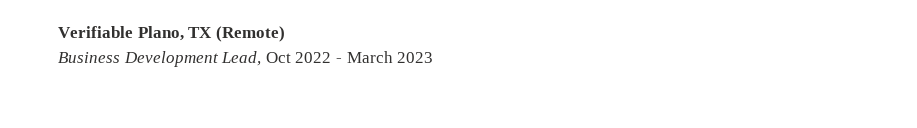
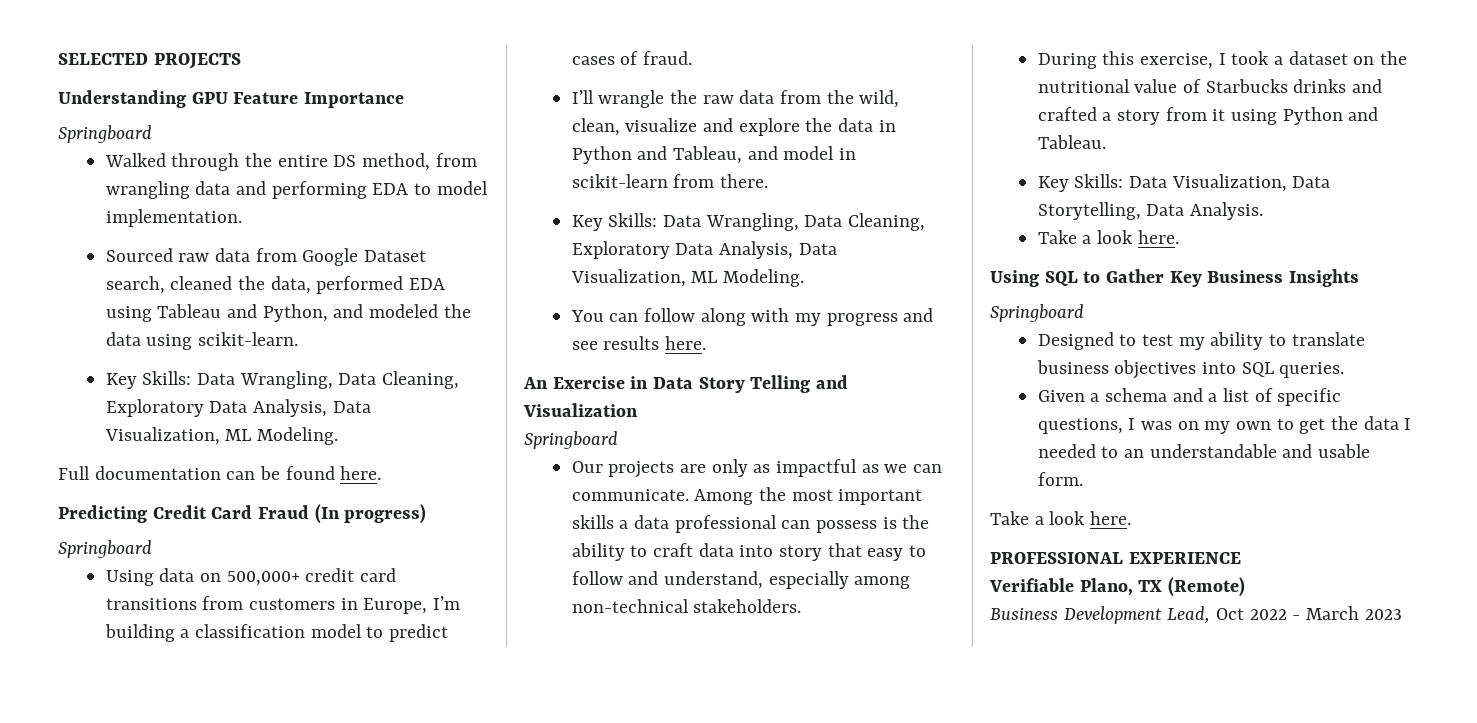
+ SELECTED PROJECTS
+ Understanding GPU Feature Importance
+ Springboard
+ Walked through the entire DS method, from wrangling data and performing EDA to model implementation.
+ Sourced raw data from Google Dataset search, cleaned the data, performed EDA using Tableau and Python, and modeled the data using scikit-learn.
+ Key Skills: Data Wrangling, Data Cleaning, Exploratory Data Analysis, Data Visualization, ML Modeling.
+ Full documentation can be found here.
+ Predicting Credit Card Fraud (In progress)
+ Springboard
+ Using data on 500,000+ credit card transitions from customers in Europe, I’m building a classification model to predict cases of fraud.
+ I’ll wrangle the raw data from the wild, clean, visualize and explore the data in Python and Tableau, and model in scikit-learn from there.
+ Key Skills: Data Wrangling, Data Cleaning, Exploratory Data Analysis, Data Visualization, ML Modeling.
+ You can follow along with my progress and see results here.
+ An Exercise in Data Story Telling and Visualization
+ Springboard
+ Our projects are only as impactful as we can communicate. Among the most important skills a data professional can possess is the ability to craft data into story that easy to follow and understand, especially among non-technical stakeholders.
+ During this exercise, I took a dataset on the nutritional value of Starbucks drinks and crafted a story from it using Python and Tableau.
+ Key Skills: Data Visualization, Data Storytelling, Data Analysis.
+ Take a look here.
+ Using SQL to Gather Key Business Insights
+ Springboard
+ Designed to test my ability to translate business objectives into SQL queries.
+ Given a schema and a list of specific questions, I was on my own to get the data I needed to an understandable and usable form.
+ Take a look here.
+ PROFESSIONAL EXPERIENCE

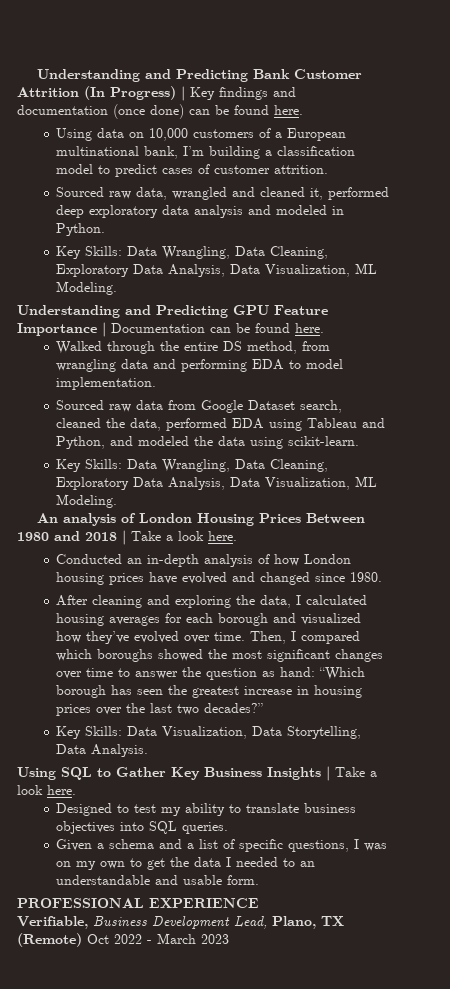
- SELECTED PROJECTS
- Understanding GPU Feature Importance
- Springboard
+ Understanding and Predicting Bank Customer Attrition (In Progress) | Key findings and documentation (once done) can be found here.
+ Using data on 10,000 customers of a European multinational bank, I’m building a classification model to predict cases of customer attrition.
+ Sourced raw data, wrangled and cleaned it, performed deep exploratory data analysis and modeled in Python.
+ Key Skills: Data Wrangling, Data Cleaning, Exploratory Data Analysis, Data Visualization, ML Modeling.
+ Understanding and Predicting GPU Feature Importance | Documentation can be found here.
- Full documentation can be found here.
- Predicting Credit Card Fraud (In progress)
- Springboard
- Using data on 500,000+ credit card transitions from customers in Europe, I’m building a classification model to predict cases of fraud.
- I’ll wrangle the raw data from the wild, clean, visualize and explore the data in Python and Tableau, and model in scikit-learn from there.
- Key Skills: Data Wrangling, Data Cleaning, Exploratory Data Analysis, Data Visualization, ML Modeling.
- You can follow along with my progress and see results here.
- An Exercise in Data Story Telling and Visualization
- Springboard
- Our projects are only as impactful as we can communicate. Among the most important skills a data professional can possess is the ability to craft data into story that easy to follow and understand, especially among non-technical stakeholders.
- During this exercise, I took a dataset on the nutritional value of Starbucks drinks and crafted a story from it using Python and Tableau.
+ An analysis of London Housing Prices Between 1980 and 2018 | Take a look here.
+ Conducted an in-depth analysis of how London housing prices have evolved and changed since 1980.
+ After cleaning and exploring the data, I calculated housing averages for each borough and visualized how they’ve evolved over time. Then, I compared which boroughs showed the most significant changes over time to answer the question as hand: “Which borough has seen the greatest increase in housing prices over the last two decades?”
  Key Skills: Data Visualization, Data Storytelling, Data Analysis.
- Take a look here.
- Using SQL to Gather Key Business Insights
- Springboard
+ Using SQL to Gather Key Business Insights | Take a look here.
  Given a schema and a list of specific questions, I was on my own to get the data I needed to an understandable and usable form.
- Take a look here.
  PROFESSIONAL EXPERIENCE
- Verifiable Plano, TX (Remote)
- Business Development Lead, Oct 2022 - March 2023
+ Verifiable, Business Development Lead, Plano, TX (Remote) Oct 2022 - March 2023

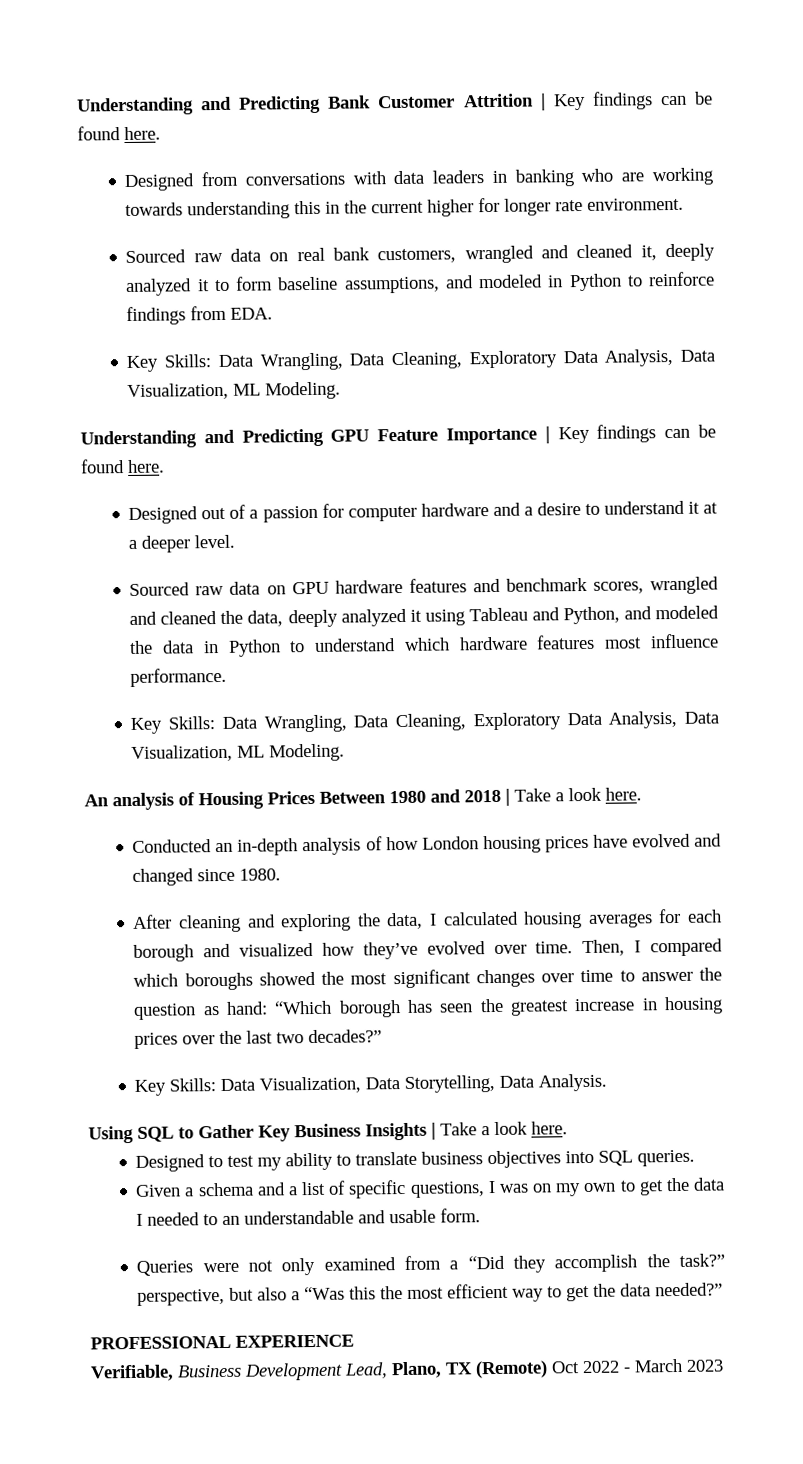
- Understanding and Predicting Bank Customer Attrition (In Progress) | Key findings and documentation (once done) can be found here.
- Using data on 10,000 customers of a European multinational bank, I’m building a classification model to predict cases of customer attrition.
- Sourced raw data, wrangled and cleaned it, performed deep exploratory data analysis and modeled in Python.
+ Understanding and Predicting Bank Customer Attrition | Key findings can be found here.
+ Designed from conversations with data leaders in banking who are working towards understanding this in the current higher for longer rate environment.
+ Sourced raw data on real bank customers, wrangled and cleaned it, deeply analyzed it to form baseline assumptions, and modeled in Python to reinforce findings from EDA.
- Understanding and Predicting GPU Feature Importance | Documentation can be found here.
- Walked through the entire DS method, from wrangling data and performing EDA to model implementation.
- Sourced raw data from Google Dataset search, cleaned the data, performed EDA using Tableau and Python, and modeled the data using scikit-learn.
+ Understanding and Predicting GPU Feature Importance | Key findings can be found here.
+ Designed out of a passion for computer hardware and a desire to understand it at a deeper level.
+ Sourced raw data on GPU hardware features and benchmark scores, wrangled and cleaned the data, deeply analyzed it using Tableau and Python, and modeled the data in Python to understand which hardware features most influence performance.
- An analysis of London Housing Prices Between 1980 and 2018 | Take a look here.
+ An analysis of Housing Prices Between 1980 and 2018 | Take a look here.
+ Queries were not only examined from a “Did they accomplish the task?” perspective, but also a “Was this the most efficient way to get the data needed?”

